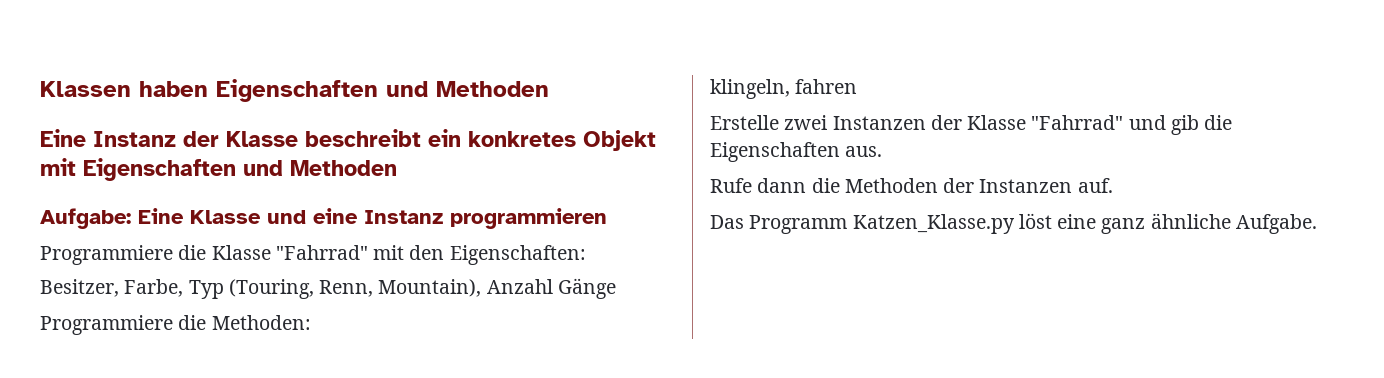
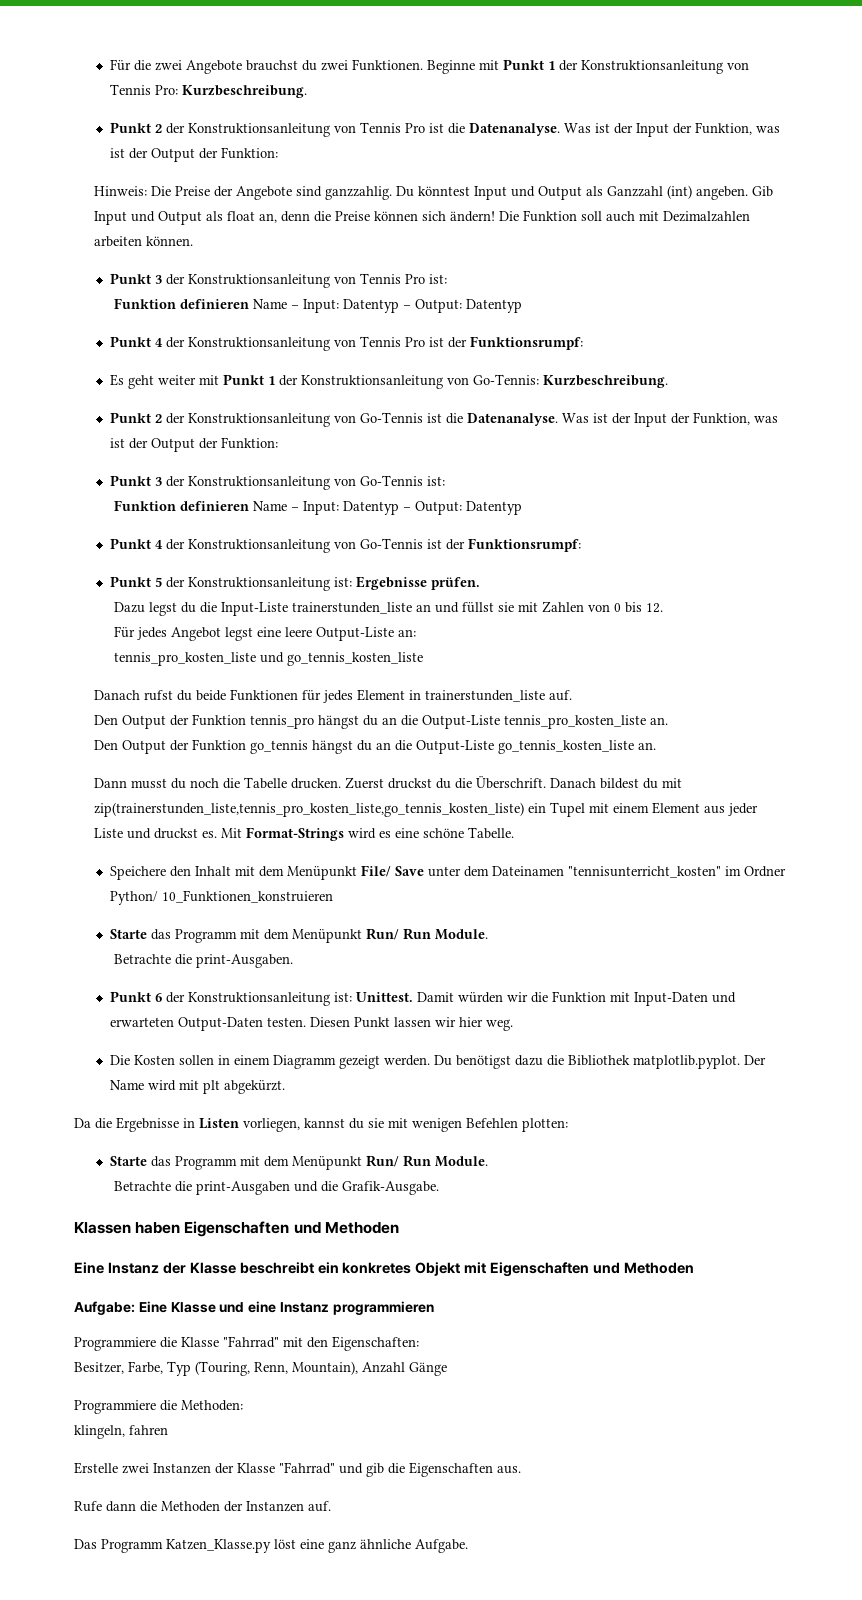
+ Für die zwei Angebote brauchst du zwei Funktionen. Beginne mit Punkt 1 der Konstruktionsanleitung von Tennis Pro: Kurzbeschreibung.
+ Punkt 2 der Konstruktionsanleitung von Tennis Pro ist die Datenanalyse. Was ist der Input der Funktion, was ist der Output der Funktion:
+ Hinweis: Die Preise der Angebote sind ganzzahlig. Du könntest Input und Output als Ganzzahl (int) angeben. Gib Input und Output als float an, denn die Preise können sich ändern! Die Funktion soll auch mit Dezimalzahlen arbeiten können.
+ Punkt 3 der Konstruktionsanleitung von Tennis Pro ist:
+ Funktion definieren Name – Input: Datentyp – Output: Datentyp
+ Punkt 4 der Konstruktionsanleitung von Tennis Pro ist der Funktionsrumpf:
+ Es geht weiter mit Punkt 1 der Konstruktionsanleitung von Go-Tennis: Kurzbeschreibung.
+ Punkt 2 der Konstruktionsanleitung von Go-Tennis ist die Datenanalyse. Was ist der Input der Funktion, was ist der Output der Funktion:
+ Punkt 3 der Konstruktionsanleitung von Go-Tennis ist:
+ Funktion definieren Name – Input: Datentyp – Output: Datentyp
+ Punkt 4 der Konstruktionsanleitung von Go-Tennis ist der Funktionsrumpf:
+ Punkt 5 der Konstruktionsanleitung ist: Ergebnisse prüfen.
+ Dazu legst du die Input-Liste trainerstunden_liste an und füllst sie mit Zahlen von 0 bis 12.
+ Für jedes Angebot legst eine leere Output-Liste an:
+ tennis_pro_kosten_liste und go_tennis_kosten_liste
+ Danach rufst du beide Funktionen für jedes Element in trainerstunden_liste auf.
+ Den Output der Funktion tennis_pro hängst du an die Output-Liste tennis_pro_kosten_liste an.
+ Den Output der Funktion go_tennis hängst du an die Output-Liste go_tennis_kosten_liste an.
+ Dann musst du noch die Tabelle drucken. Zuerst druckst du die Überschrift. Danach bildest du mit zip(trainerstunden_liste,tennis_pro_kosten_liste,go_tennis_kosten_liste) ein Tupel mit einem Element aus jeder Liste und druckst es. Mit Format-Strings wird es eine schöne Tabelle.
+ Speichere den Inhalt mit dem Menüpunkt File/ Save unter dem Dateinamen "tennisunterricht_kosten" im Ordner Python/ 10_Funktionen_konstruieren
+ Starte das Programm mit dem Menüpunkt Run/ Run Module.
+ Betrachte die print-Ausgaben.
+ Punkt 6 der Konstruktionsanleitung ist: Unittest. Damit würden wir die Funktion mit Input-Daten und erwarteten Output-Daten testen. Diesen Punkt lassen wir hier weg.
+ Die Kosten sollen in einem Diagramm gezeigt werden. Du benötigst dazu die Bibliothek matplotlib.pyplot. Der Name wird mit plt abgekürzt.
+ Da die Ergebnisse in Listen vorliegen, kannst du sie mit wenigen Befehlen plotten:
+ Starte das Programm mit dem Menüpunkt Run/ Run Module.
+ Betrachte die print-Ausgaben und die Grafik-Ausgabe.

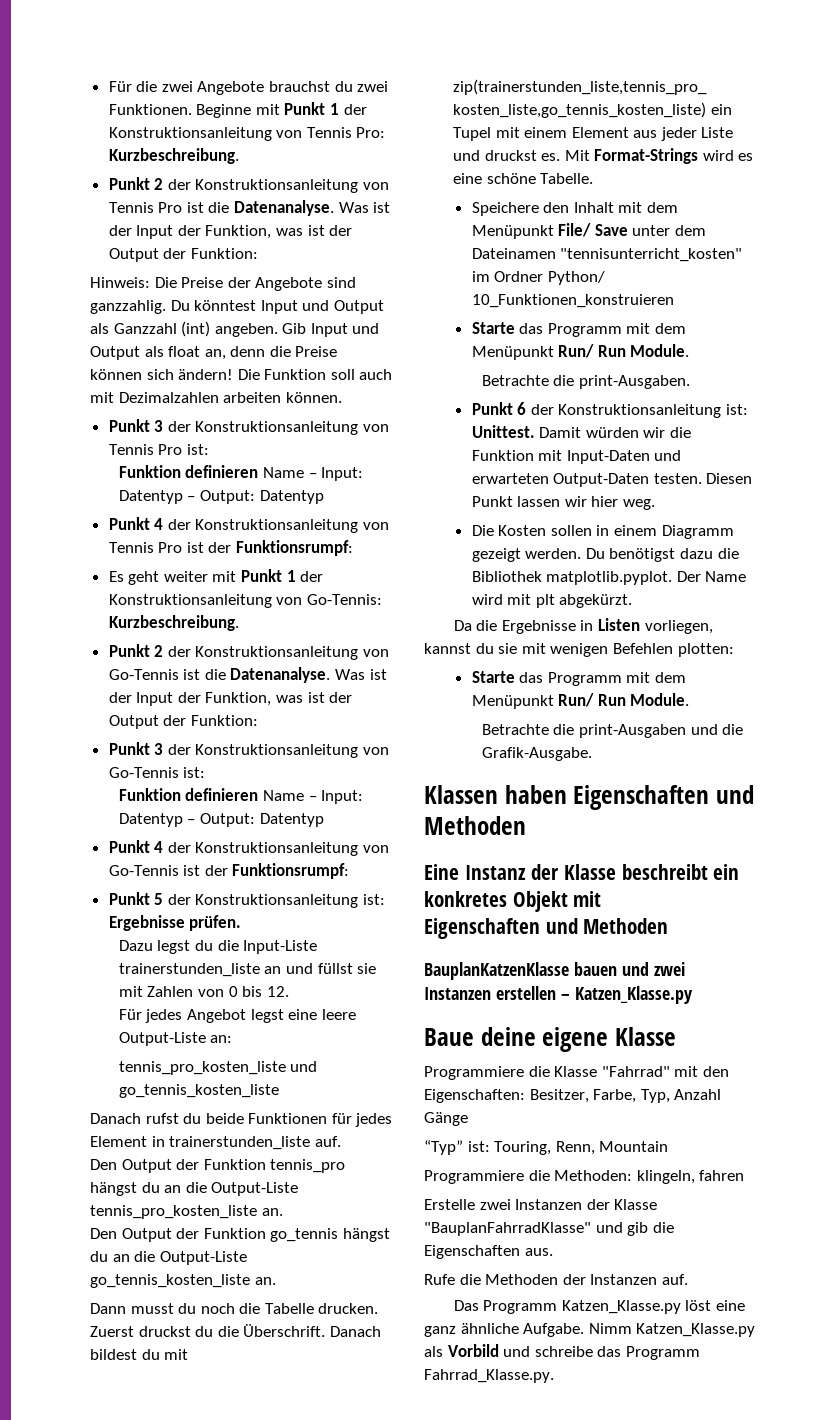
- Eine Instanz der Klasse beschreibt ein konkretes Objekt mit Eigenschaften und Methoden
- Aufgabe: Eine Klasse und eine Instanz programmieren
+ Eine Instanz der Klasse beschreibt ein konkretes Objekt mit
+ Eigenschaften und Methoden
+ BauplanKatzenKlasse bauen und zwei Instanzen erstellen – Katzen_Klasse.py
+ Baue deine eigene Klasse
- Programmiere die Klasse "Fahrrad" mit den Eigenschaften:
- Besitzer, Farbe, Typ (Touring, Renn, Mountain), Anzahl Gänge
+ Programmiere die Klasse "Fahrrad" mit den Eigenschaften: Besitzer, Farbe, Typ, Anzahl Gänge
+ “Typ” ist: Touring, Renn, Mountain
- Programmiere die Methoden:
- klingeln, fahren
+ Programmiere die Methoden: klingeln, fahren
- Erstelle zwei Instanzen der Klasse "Fahrrad" und gib die Eigenschaften aus.
+ Erstelle zwei Instanzen der Klasse "BauplanFahrradKlasse" und gib die Eigenschaften aus.
- Rufe dann die Methoden der Instanzen auf.
+ Rufe die Methoden der Instanzen auf.
+ Nimm Katzen_Klasse.py als Vorbild und schreibe das Programm Fahrrad_Klasse.py.

